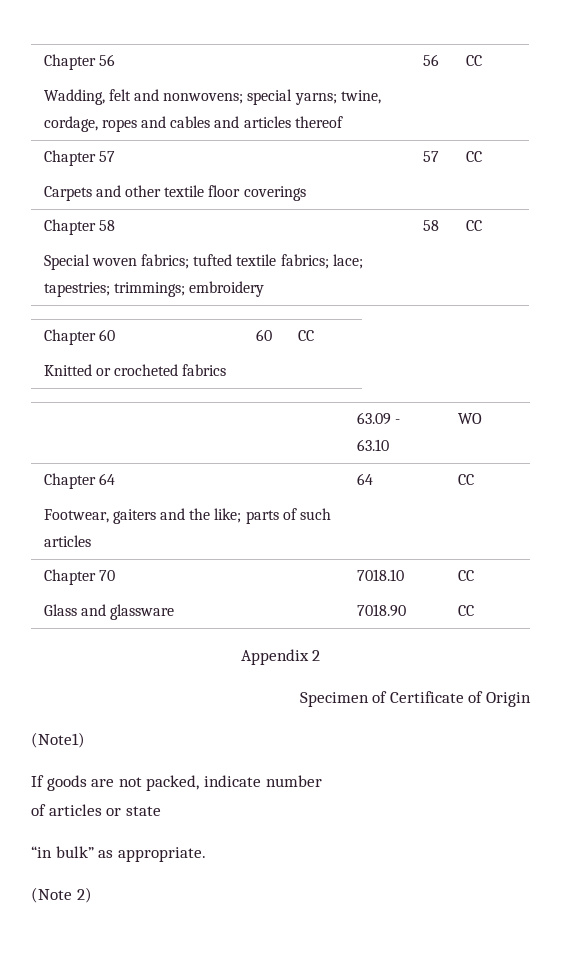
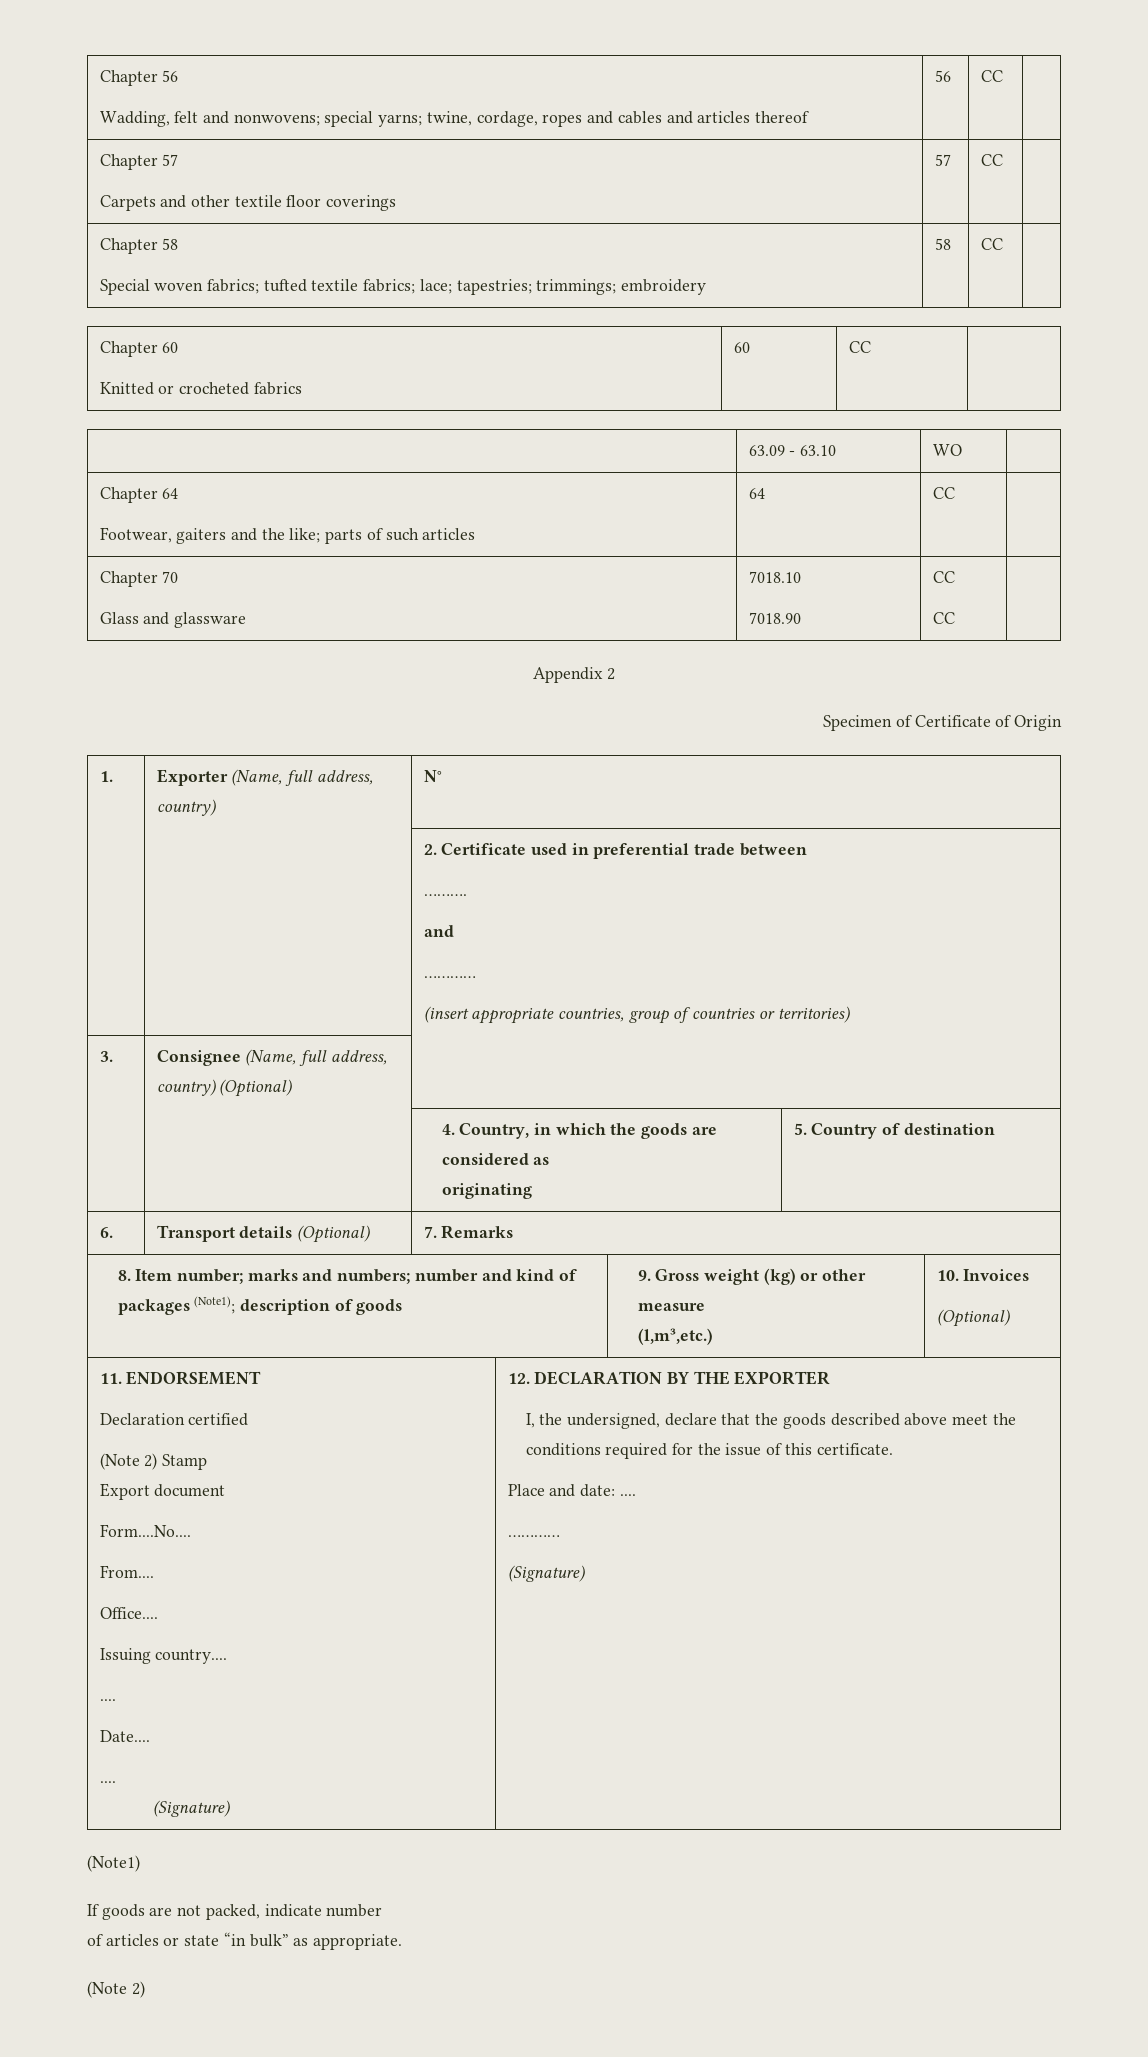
+ 1. | Exporter (Name, full address, country) | N°
+ | | 2. Certificate used in preferential trade between
+ ……….
+ and
+ …………
+ (insert appropriate countries, group of countries or territories)
+ 3. | Consignee (Name, full address, country) (Optional) |
+ | | 4. Country, in which the goods are considered as
+ originating | 5. Country of destination
+ 6. | Transport details (Optional) | 7. Remarks
+ 8. Item number; marks and numbers; number and kind of packages (Note1); description of goods | 9. Gross weight (kg) or other measure
+ (l,m³,etc.) | 10. Invoices
+ (Optional)
+ 11. ENDORSEMENT
+ Declaration certified
+ (Note 2) Stamp
+ Export document
+ Form....No....
+ From....
+ Office....
+ Issuing country....
+ ....
+ Date....
+ ....
+ (Signature) | 12. DECLARATION BY THE EXPORTER
+ I, the undersigned, declare that the goods described above meet the conditions required for the issue of this certificate.
+ Place and date: ....
+ …………
+ (Signature)
- of articles or state
- “in bulk” as appropriate.
+ of articles or state “in bulk” as appropriate.

